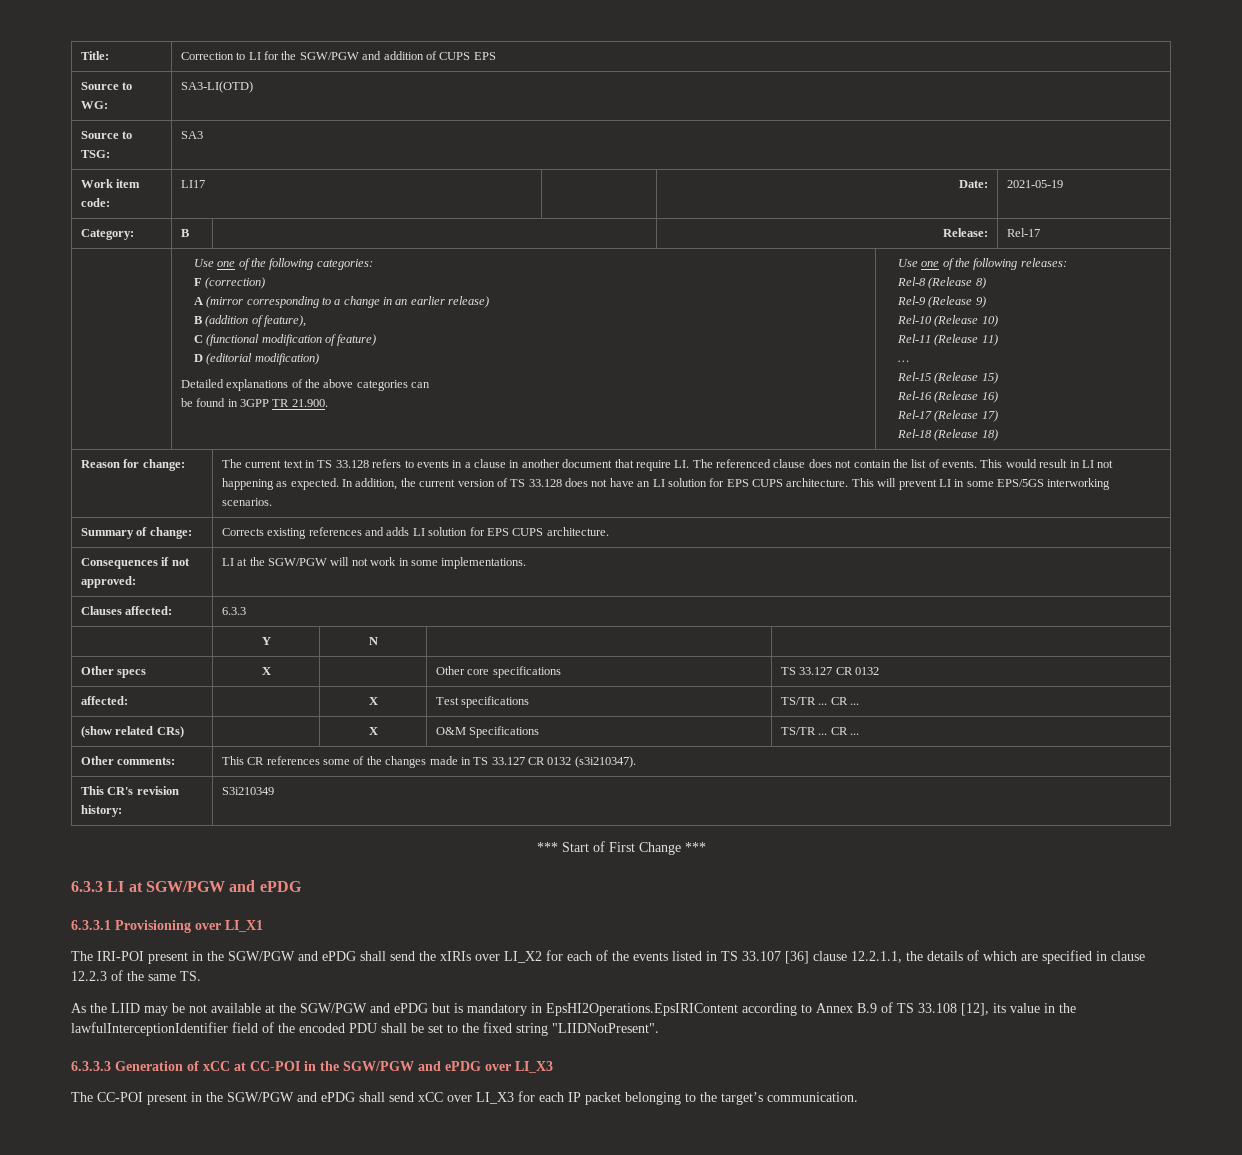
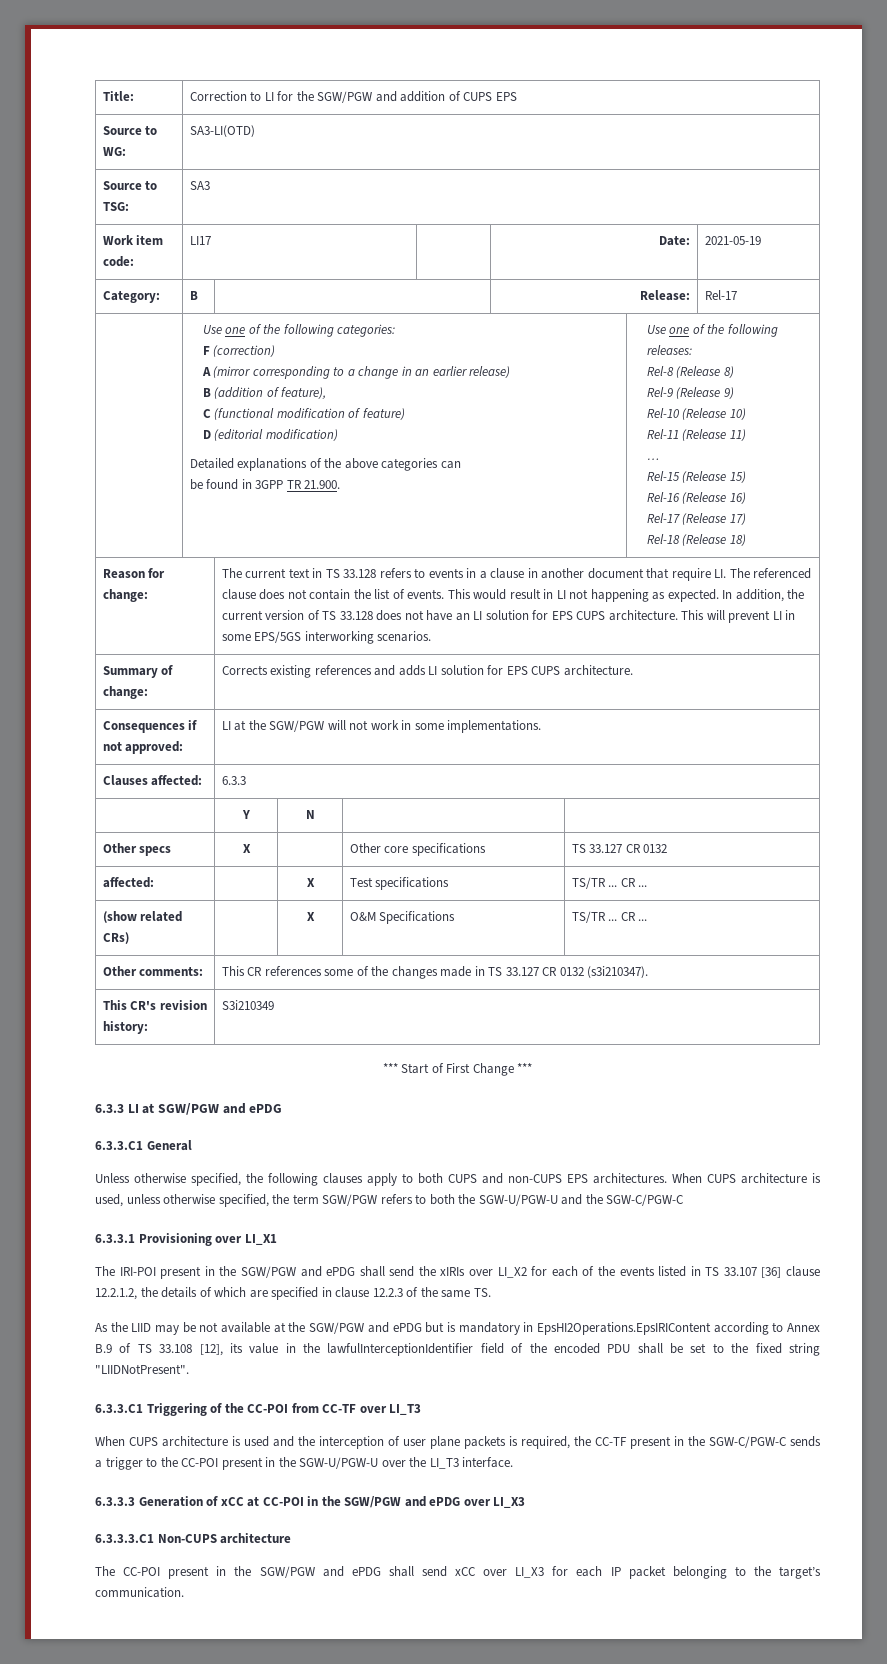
+ 6.3.3.C1 General
+ Unless otherwise specified, the following clauses apply to both CUPS and non-CUPS EPS architectures. When CUPS architecture is used, unless otherwise specified, the term SGW/PGW refers to both the SGW-U/PGW-U and the SGW-C/PGW-C
- The IRI-POI present in the SGW/PGW and ePDG shall send the xIRIs over LI_X2 for each of the events listed in TS 33.107 [36] clause 12.2.1.1, the details of which are specified in clause 12.2.3 of the same TS.
+ The IRI-POI present in the SGW/PGW and ePDG shall send the xIRIs over LI_X2 for each of the events listed in TS 33.107 [36] clause 12.2.1.2, the details of which are specified in clause 12.2.3 of the same TS.
+ 6.3.3.C1 Triggering of the CC-POI from CC-TF over LI_T3
+ When CUPS architecture is used and the interception of user plane packets is required, the CC-TF present in the SGW-C/PGW-C sends a trigger to the CC-POI present in the SGW-U/PGW-U over the LI_T3 interface.
+ 6.3.3.3.C1 Non-CUPS architecture

